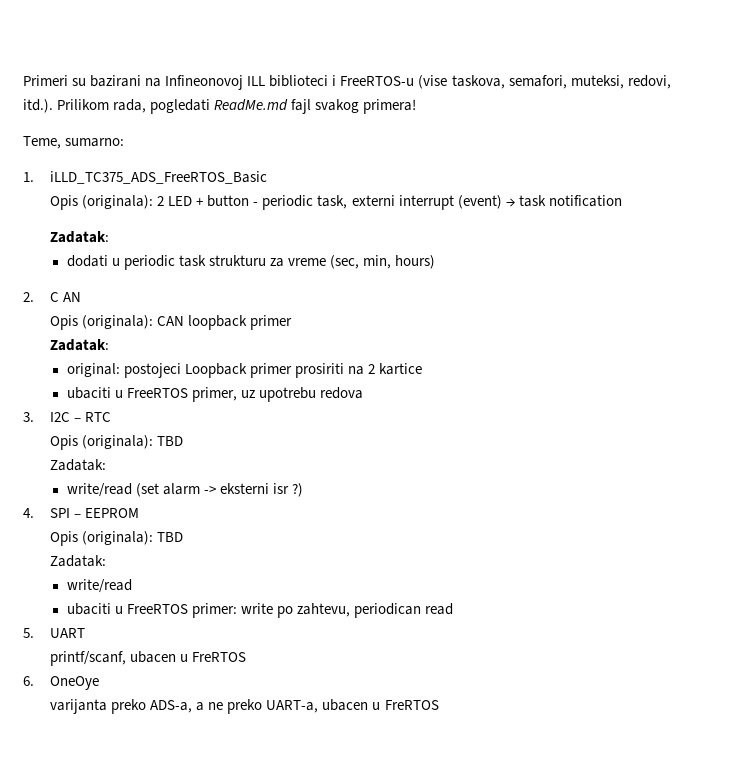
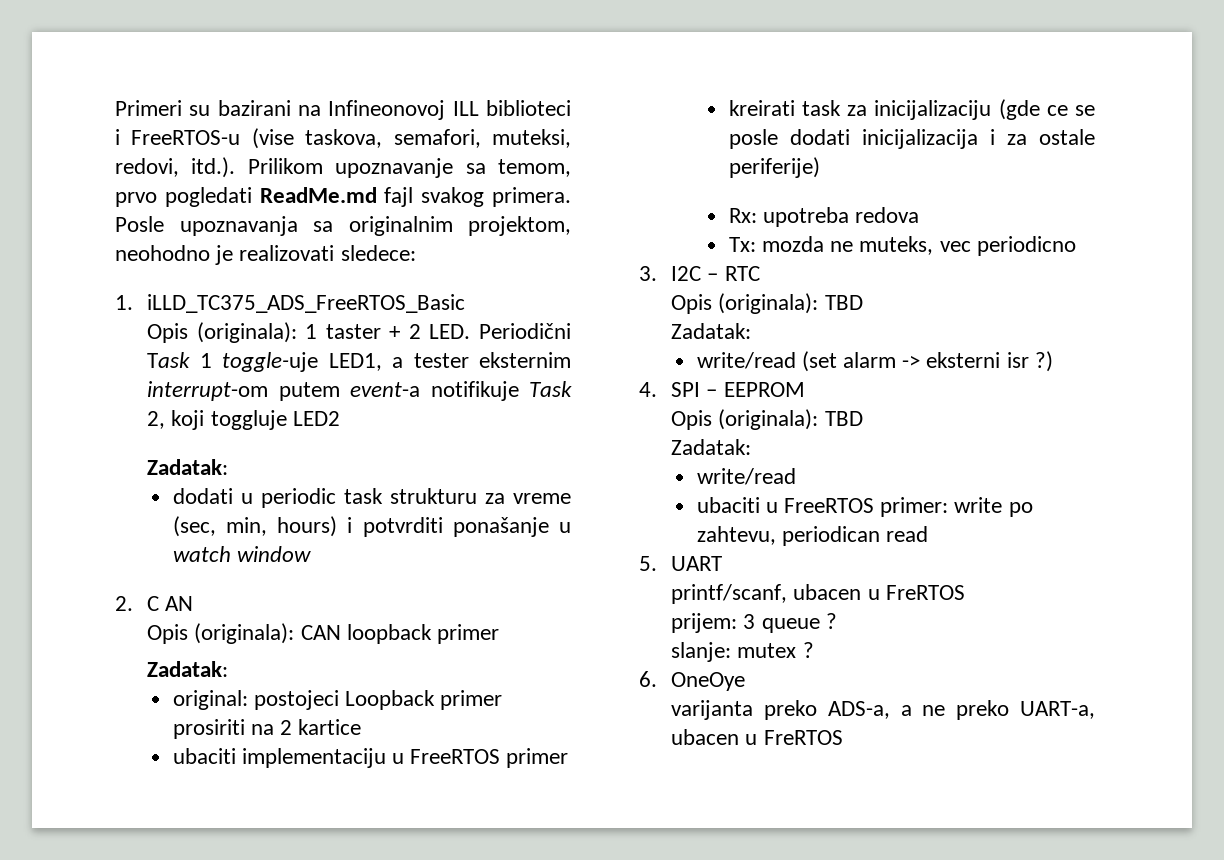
- Primeri su bazirani na Infineonovoj ILL biblioteci i FreeRTOS-u (vise taskova, semafori, muteksi, redovi, itd.). Prilikom rada, pogledati ReadMe.md fajl svakog primera!
- Teme, sumarno:
+ Primeri su bazirani na Infineonovoj ILL biblioteci i FreeRTOS-u (vise taskova, semafori, muteksi, redovi, itd.). Prilikom upoznavanje sa temom, prvo pogledati ReadMe.md fajl svakog primera. Posle upoznavanja sa originalnim projektom, neohodno je realizovati sledece:
  1. iLLD_TC375_ADS_FreeRTOS_Basic
- Opis (originala): 2 LED + button - periodic task, externi interrupt (event) → task notification
+ Opis (originala): 1 taster + 2 LED. Periodični Task 1 toggle-uje LED1, a tester eksternim interrupt-om putem event-a notifikuje Task 2, koji toggluje LED2
- dodati u periodic task strukturu za vreme (sec, min, hours)
+ dodati u periodic task strukturu za vreme (sec, min, hours) i potvrditi ponašanje u watch window
- ubaciti u FreeRTOS primer, uz upotrebu redova
+ ubaciti implementaciju u FreeRTOS primer
+ kreirati task za inicijalizaciju (gde ce se posle dodati inicijalizacija i za ostale periferije)
+ Rx: upotreba redova
+ Tx: mozda ne muteks, vec periodicno
+ prijem: 3 queue ?
+ slanje: mutex ?

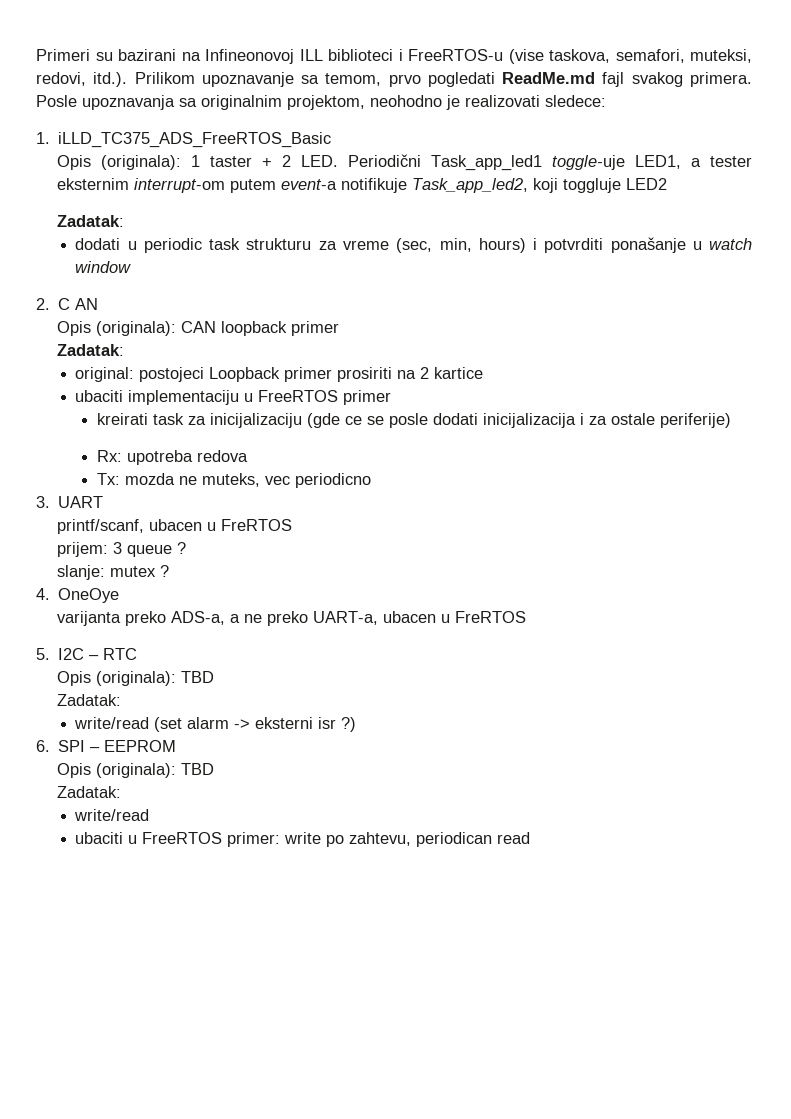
- Opis (originala): 1 taster + 2 LED. Periodični Task 1 toggle-uje LED1, a tester eksternim interrupt-om putem event-a notifikuje Task 2, koji toggluje LED2
+ Opis (originala): 1 taster + 2 LED. Periodični Task_app_led1 toggle-uje LED1, a tester eksternim interrupt-om putem event-a notifikuje Task_app_led2, koji toggluje LED2
- 3. I2C – RTC
+ 3. UART
+ printf/scanf, ubacen u FreRTOS
+ prijem: 3 queue ?
+ slanje: mutex ?
+ 4. OneOye
+ varijanta preko ADS-a, a ne preko UART-a, ubacen u FreRTOS
+ 5. I2C – RTC
- 4. SPI – EEPROM
+ 6. SPI – EEPROM
- 5. UART
- printf/scanf, ubacen u FreRTOS
- prijem: 3 queue ?
- slanje: mutex ?
- 6. OneOye
- varijanta preko ADS-a, a ne preko UART-a, ubacen u FreRTOS

